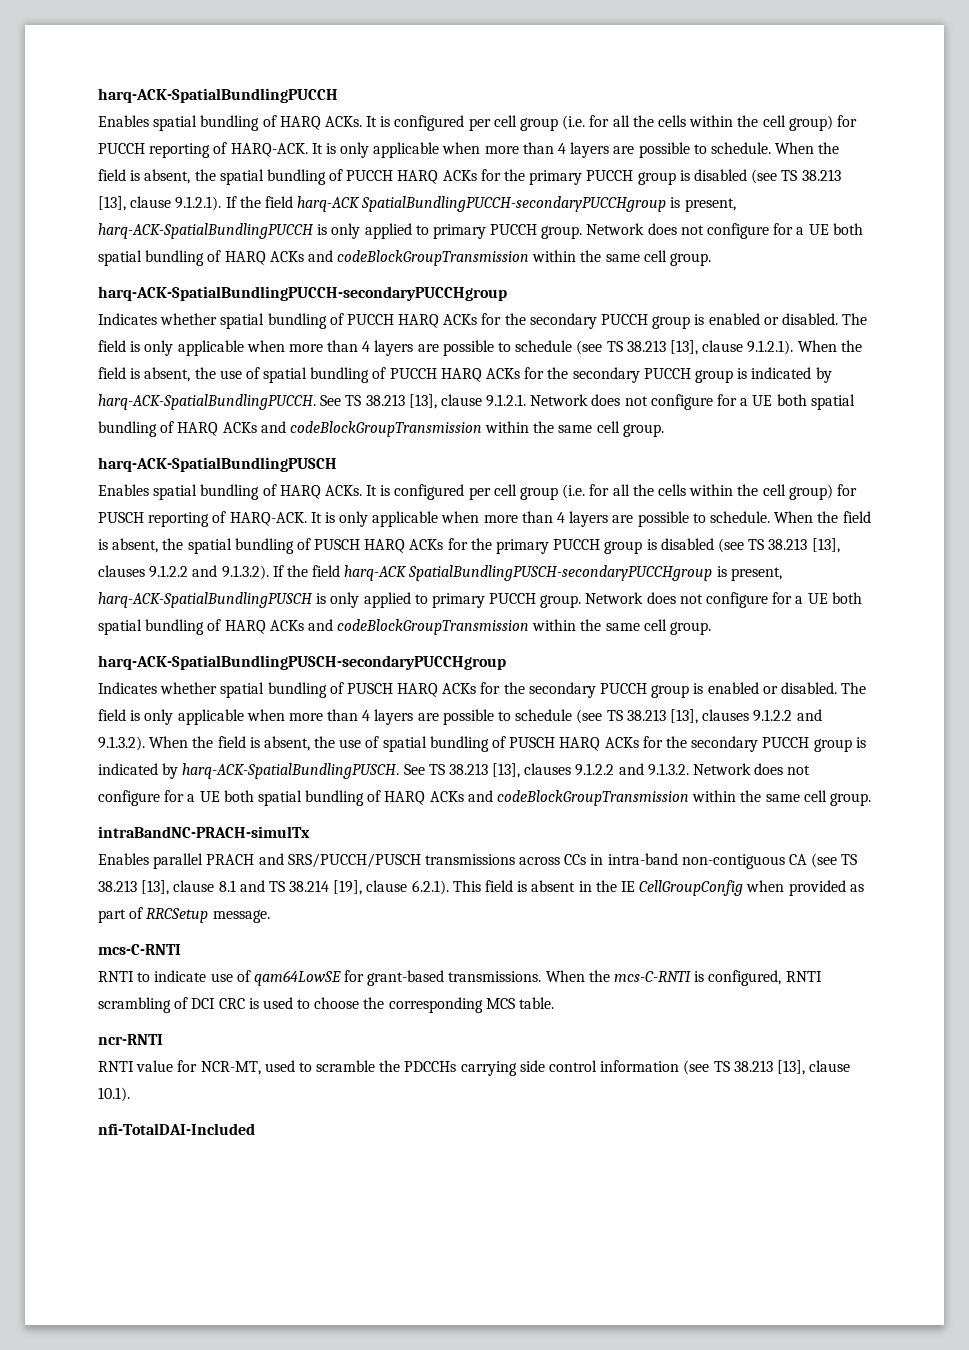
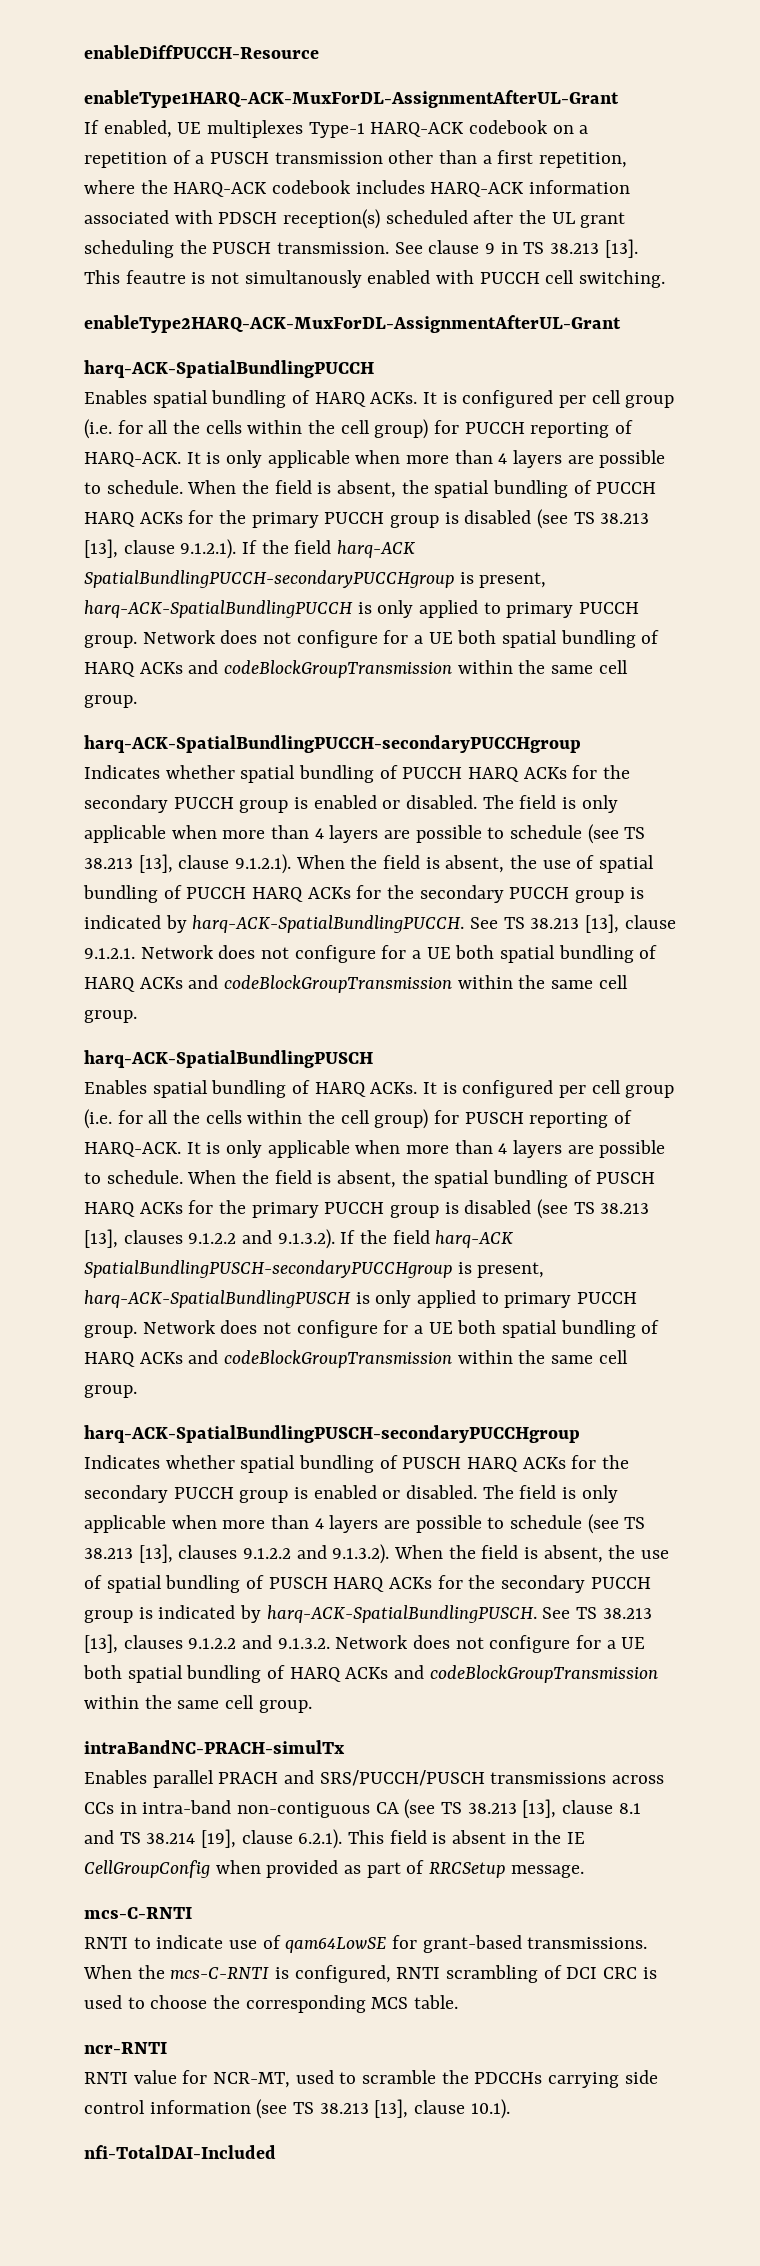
+ enableDiffPUCCH-Resource
+ enableType1HARQ-ACK-MuxForDL-AssignmentAfterUL-Grant
+ If enabled, UE multiplexes Type-1 HARQ-ACK codebook on a repetition of a PUSCH transmission other than a first repetition, where the HARQ-ACK codebook includes HARQ-ACK information associated with PDSCH reception(s) scheduled after the UL grant scheduling the PUSCH transmission. See clause 9 in TS 38.213 [13]. This feautre is not simultanously enabled with PUCCH cell switching.
+ enableType2HARQ-ACK-MuxForDL-AssignmentAfterUL-Grant

